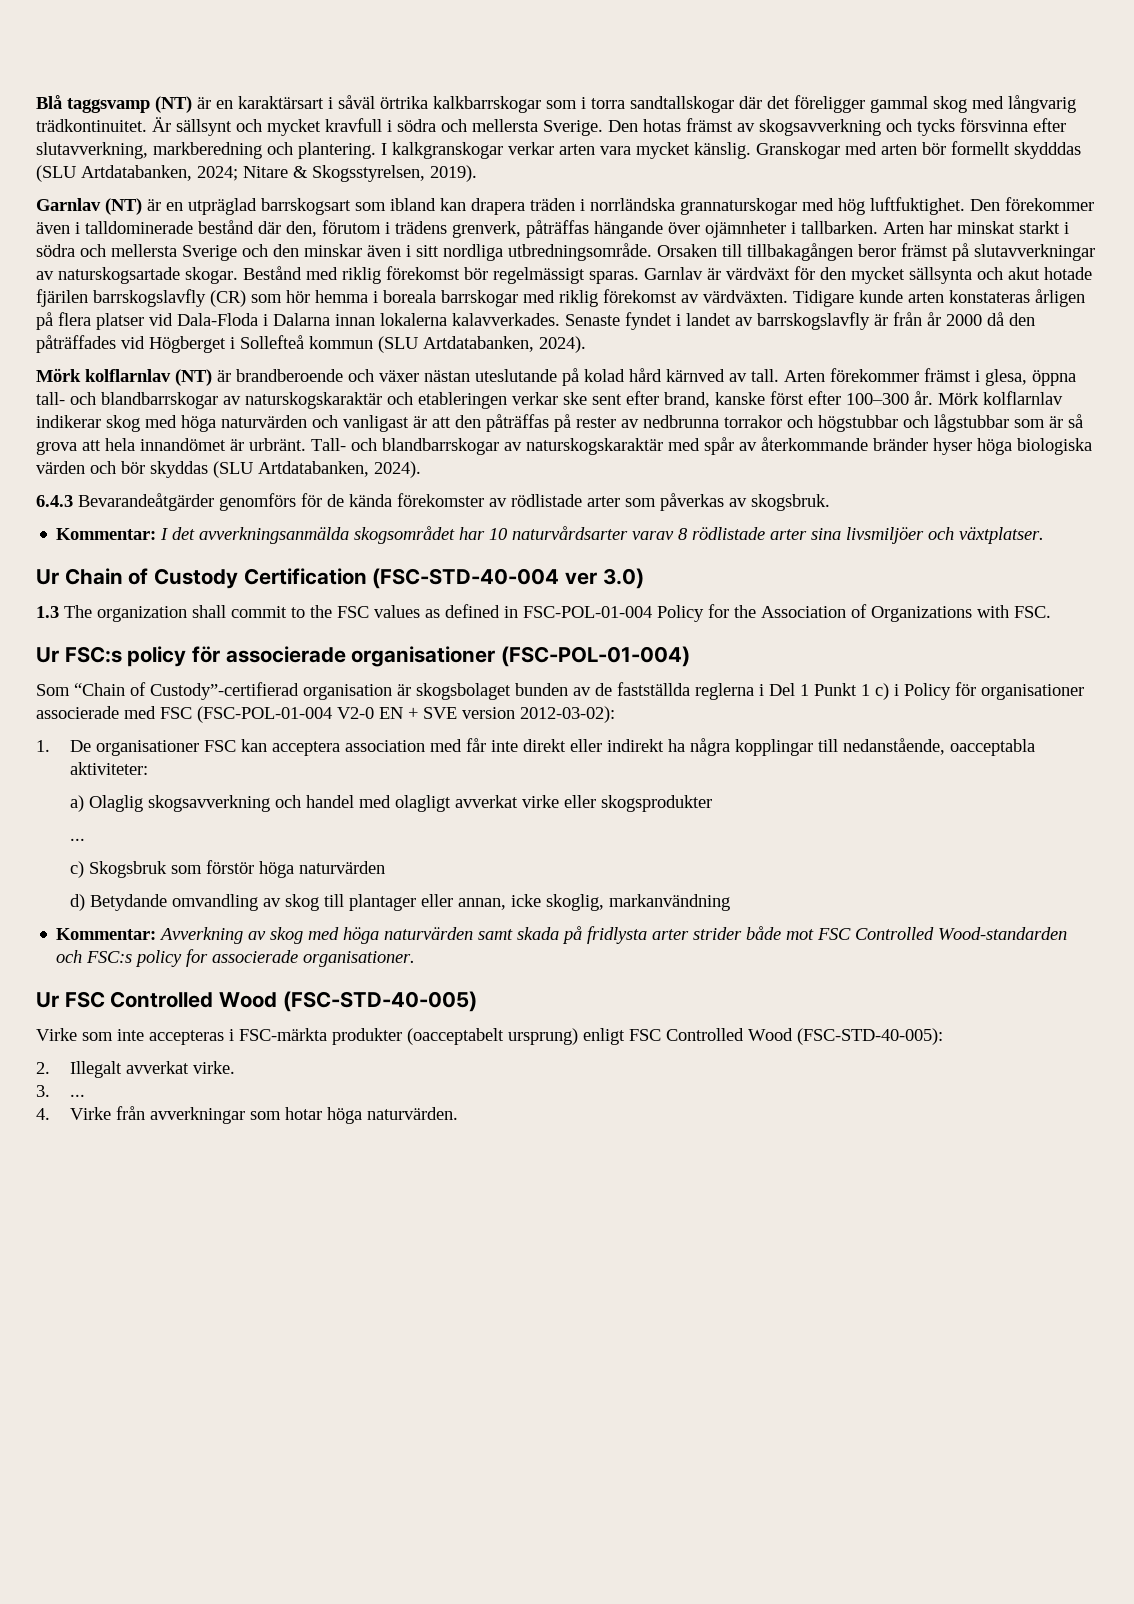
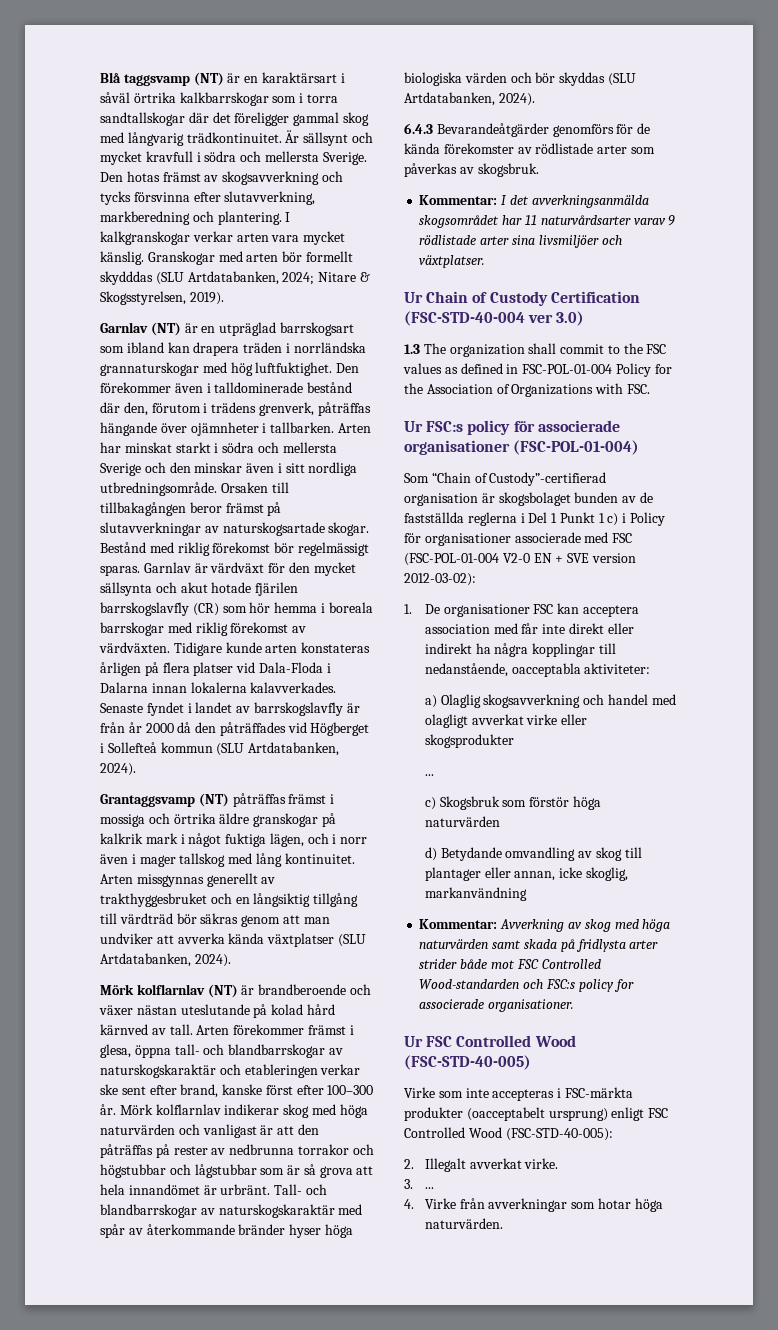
+ Grantaggsvamp (NT) påträffas främst i mossiga och örtrika äldre granskogar på kalkrik mark i något fuktiga lägen, och i norr även i mager tallskog med lång kontinuitet. Arten missgynnas generellt av trakthyggesbruket och en långsiktig tillgång till värdträd bör säkras genom att man undviker att avverka kända växtplatser (SLU Artdatabanken, 2024).
- Kommentar: I det avverkningsanmälda skogsområdet har 10 naturvårdsarter varav 8 rödlistade arter sina livsmiljöer och växtplatser.
+ Kommentar: I det avverkningsanmälda skogsområdet har 11 naturvårdsarter varav 9 rödlistade arter sina livsmiljöer och växtplatser.

